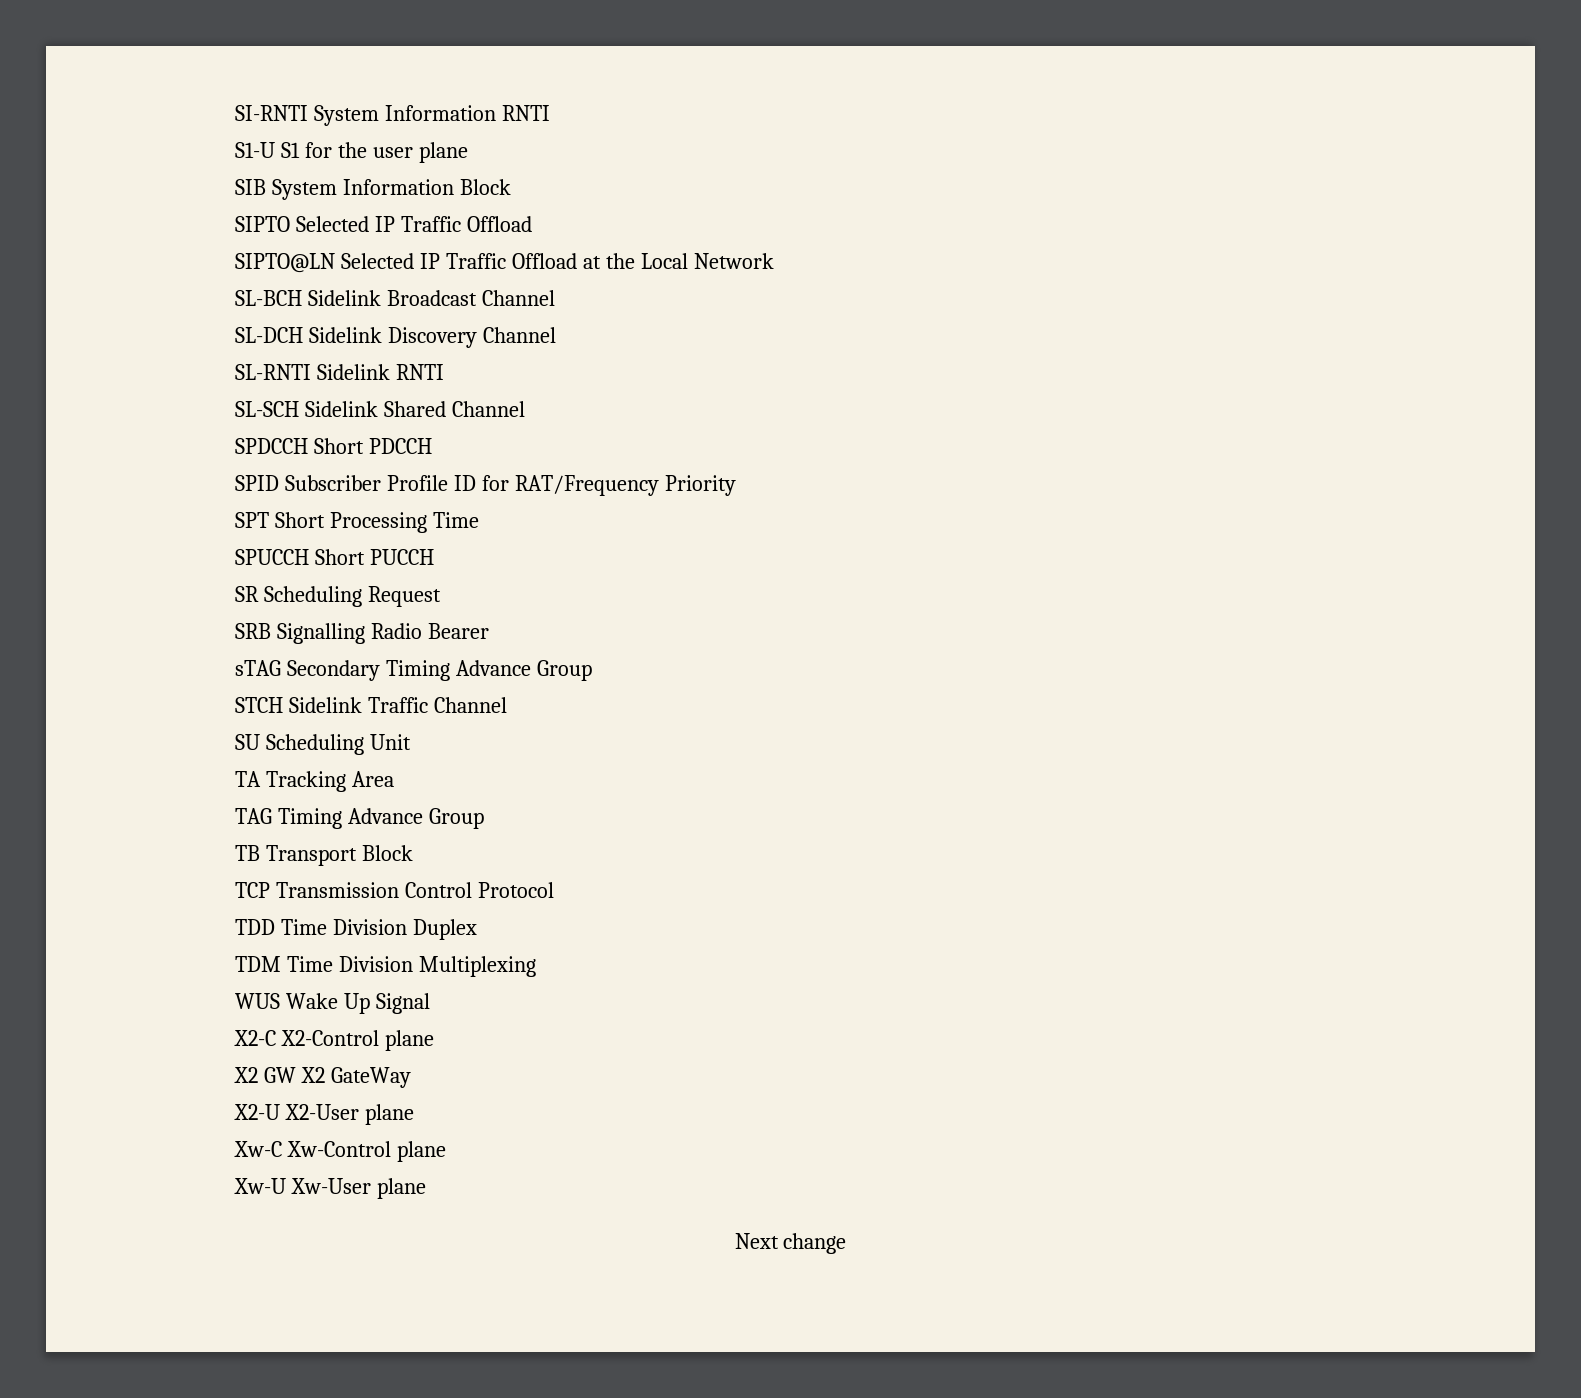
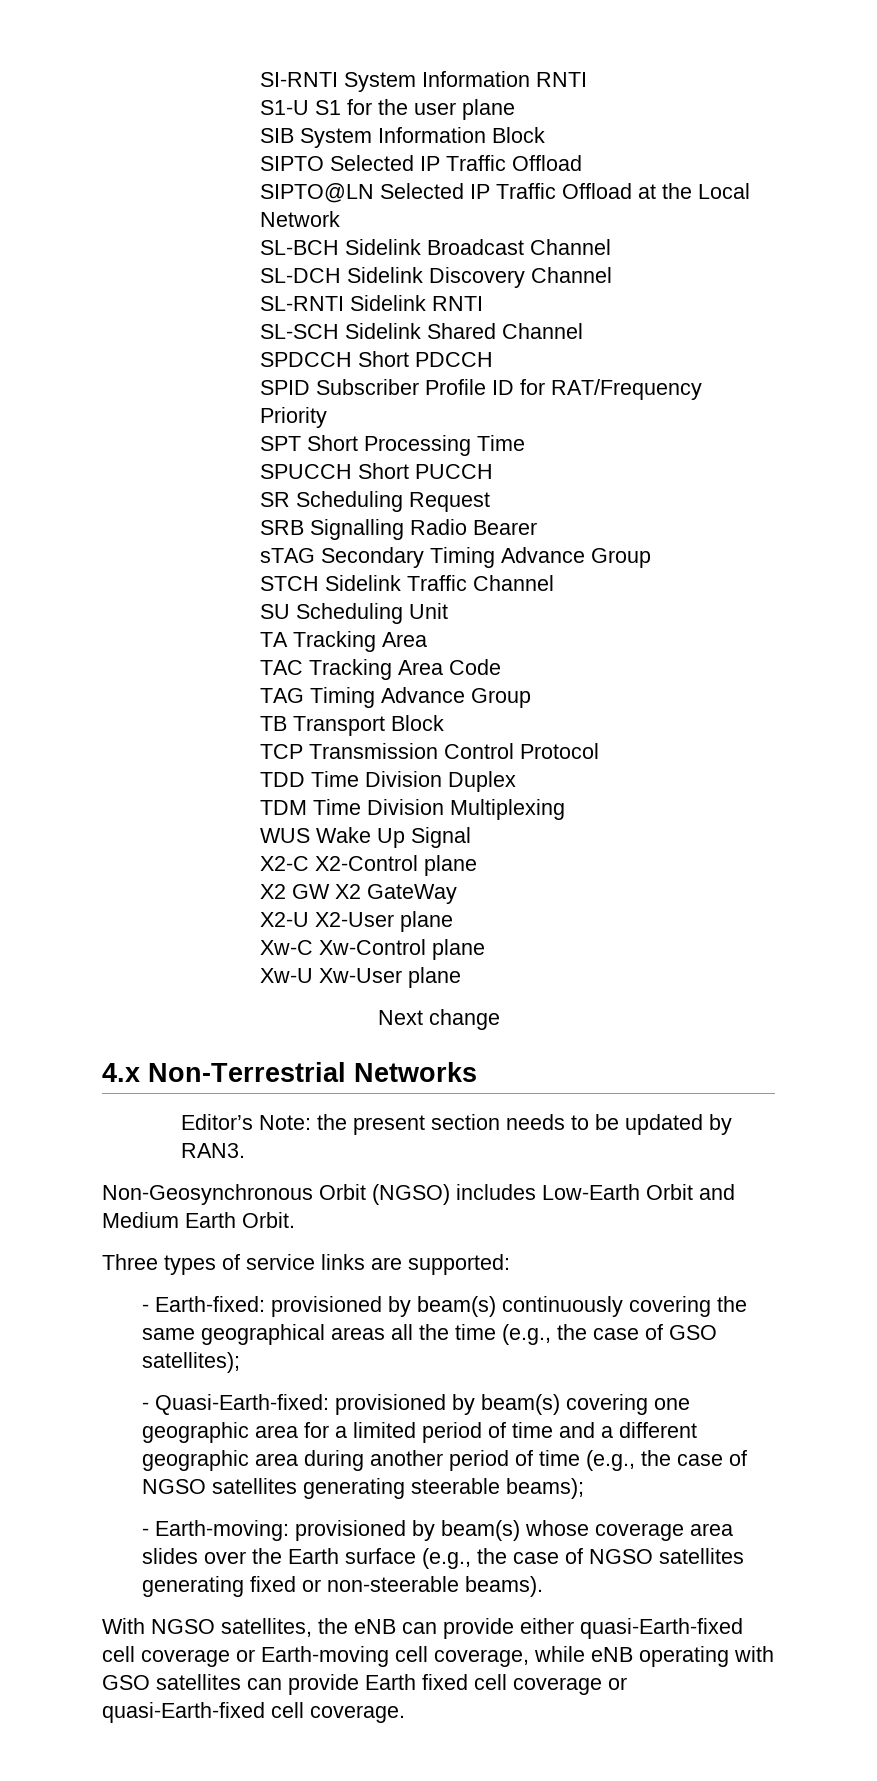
+ TAC Tracking Area Code
+ 4.x Non-Terrestrial Networks
+ Editor’s Note: the present section needs to be updated by RAN3.
+ Non-Geosynchronous Orbit (NGSO) includes Low-Earth Orbit and Medium Earth Orbit.
+ Three types of service links are supported:
+ - Earth-fixed: provisioned by beam(s) continuously covering the same geographical areas all the time (e.g., the case of GSO satellites);
+ - Quasi-Earth-fixed: provisioned by beam(s) covering one geographic area for a limited period of time and a different geographic area during another period of time (e.g., the case of NGSO satellites generating steerable beams);
+ - Earth-moving: provisioned by beam(s) whose coverage area slides over the Earth surface (e.g., the case of NGSO satellites generating fixed or non-steerable beams).
+ With NGSO satellites, the eNB can provide either quasi-Earth-fixed cell coverage or Earth-moving cell coverage, while eNB operating with GSO satellites can provide Earth fixed cell coverage or quasi-Earth-fixed cell coverage.

